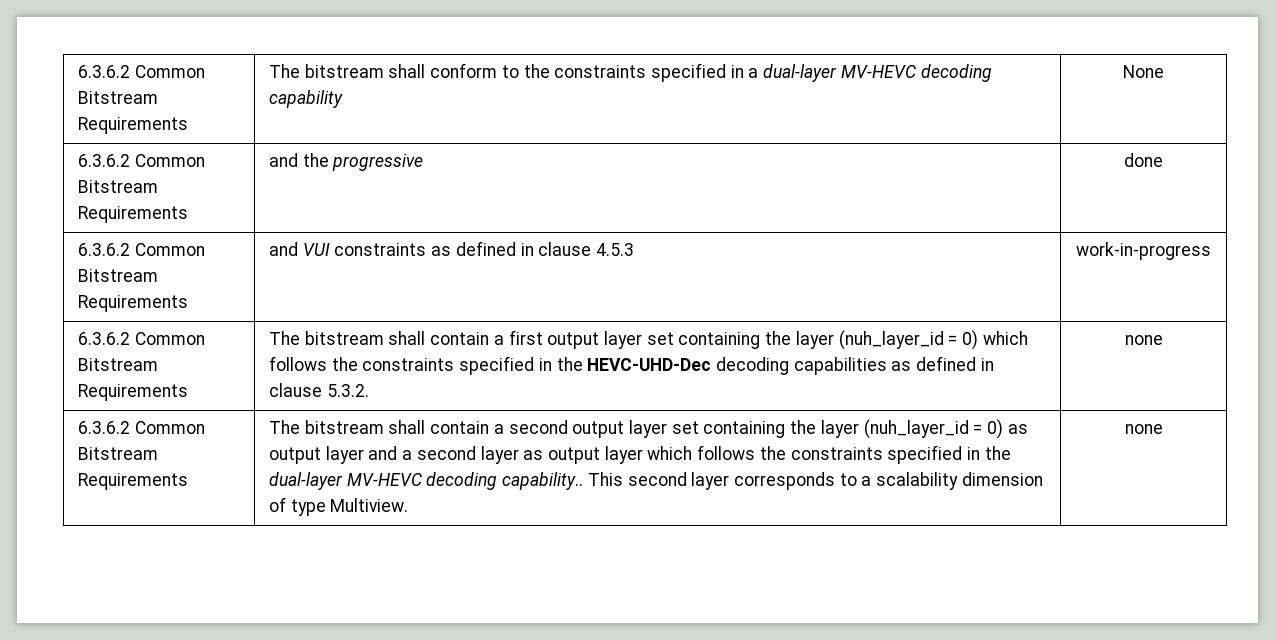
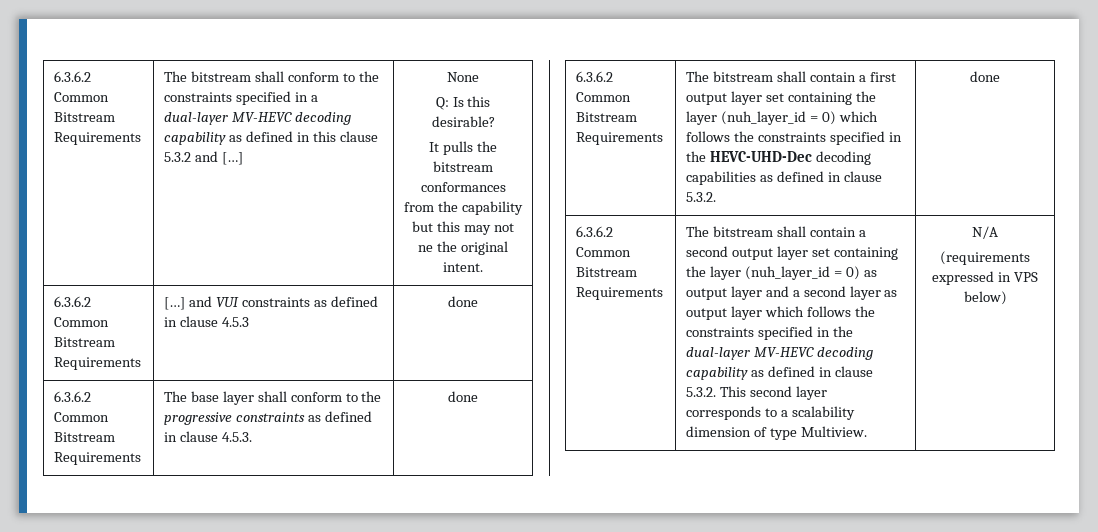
- The bitstream shall conform to the constraints specified in a dual-layer MV-HEVC decoding capability | None
- 6.3.6.2 Common Bitstream Requirements | and the progressive | done
- 6.3.6.2 Common Bitstream Requirements | and VUI constraints as defined in clause 4.5.3 | work-in-progress
+ The bitstream shall conform to the constraints specified in a dual-layer MV-HEVC decoding capability as defined in this clause 5.3.2 and […] | None
+ Q: Is this desirable?
+ It pulls the bitstream conformances from the capability but this may not ne the original intent.
+ 6.3.6.2 Common Bitstream Requirements | […] and VUI constraints as defined in clause 4.5.3 | done
+ 6.3.6.2 Common Bitstream Requirements | The base layer shall conform to the progressive constraints as defined in clause 4.5.3. | done
- 6.3.6.2 Common Bitstream Requirements | The bitstream shall contain a first output layer set containing the layer (nuh_layer_id = 0) which follows the constraints specified in the HEVC-UHD-Dec decoding capabilities as defined in clause 5.3.2. | none
+ 6.3.6.2 Common Bitstream Requirements | The bitstream shall contain a first output layer set containing the layer (nuh_layer_id = 0) which follows the constraints specified in the HEVC-UHD-Dec decoding capabilities as defined in clause 5.3.2. | done
- The bitstream shall contain a second output layer set containing the layer (nuh_layer_id = 0) as output layer and a second layer as output layer which follows the constraints specified in the dual-layer MV-HEVC decoding capability.. This second layer corresponds to a scalability dimension of type Multiview. | none
+ The bitstream shall contain a second output layer set containing the layer (nuh_layer_id = 0) as output layer and a second layer as output layer which follows the constraints specified in the dual-layer MV-HEVC decoding capability as defined in clause 5.3.2. This second layer corresponds to a scalability dimension of type Multiview. | N/A
+ (requirements expressed in VPS below)

